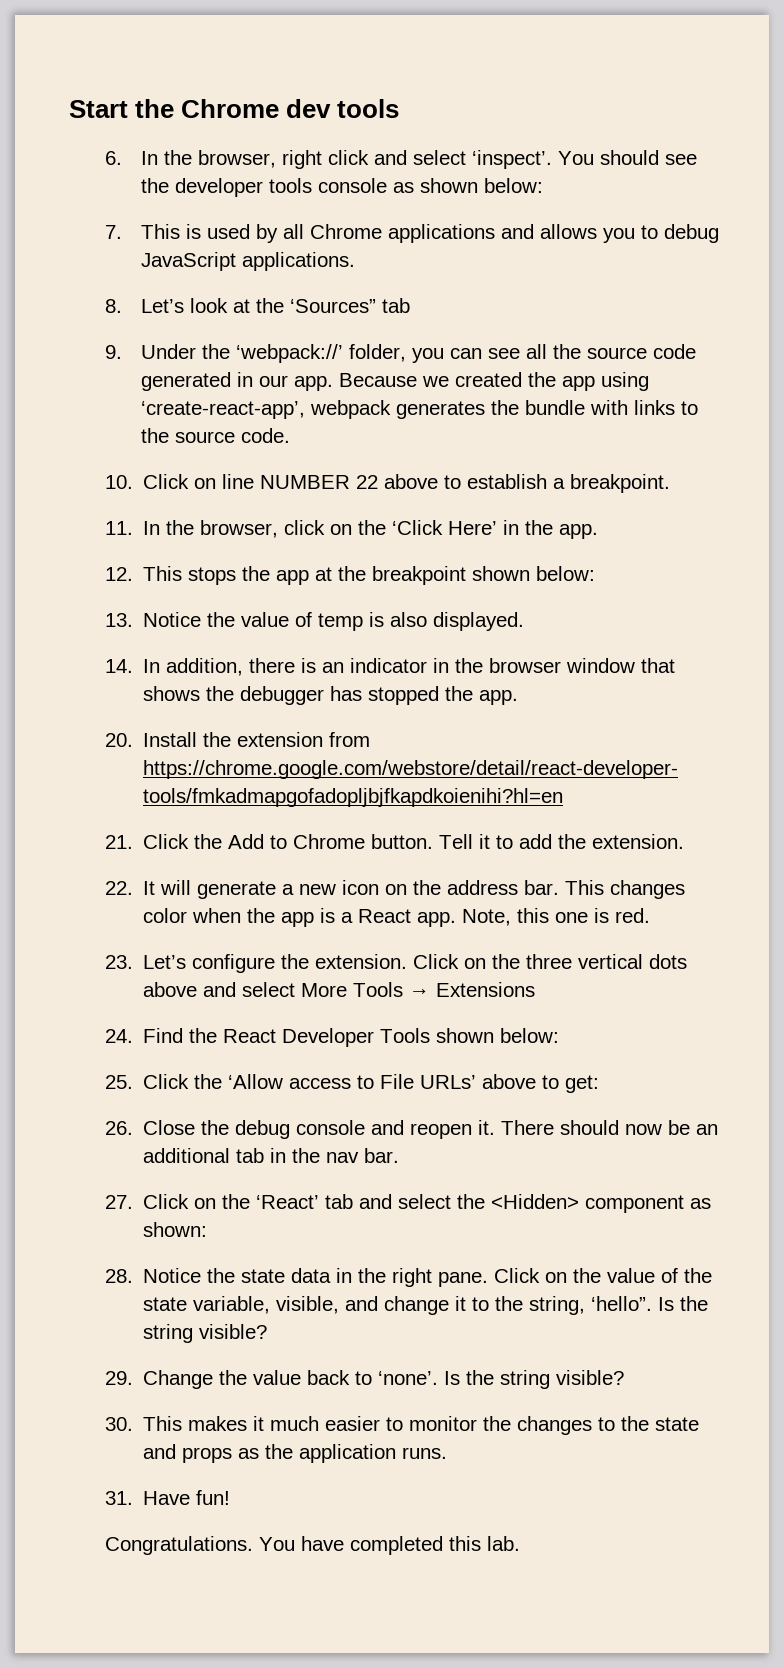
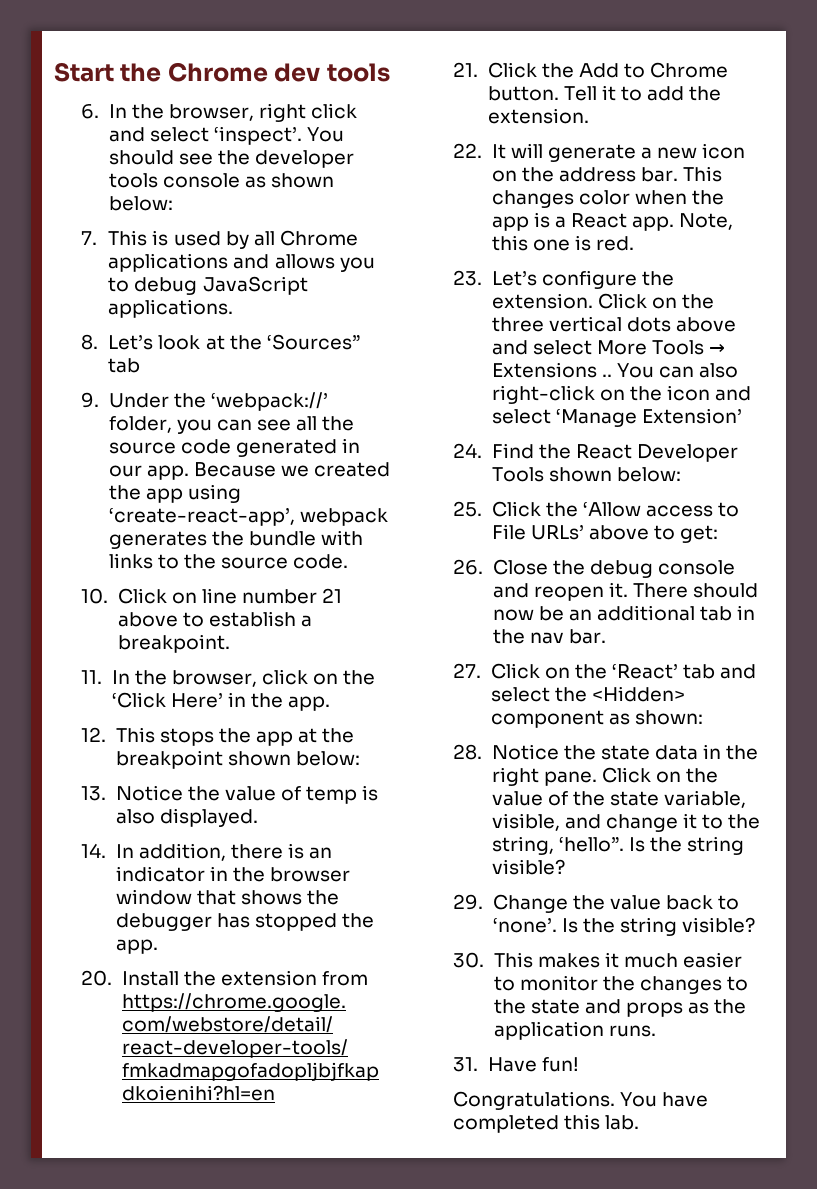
- 10. Click on line NUMBER 22 above to establish a breakpoint.
+ 10. Click on line number 21 above to establish a breakpoint.
- Click on the three vertical dots above and select More Tools → Extensions
+ Click on the three vertical dots above and select More Tools → Extensions .. You can also right-click on the icon and select ‘Manage Extension’

